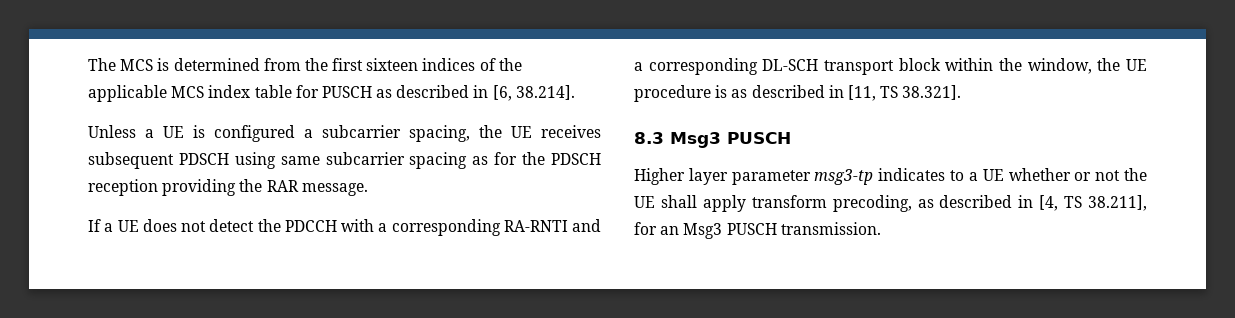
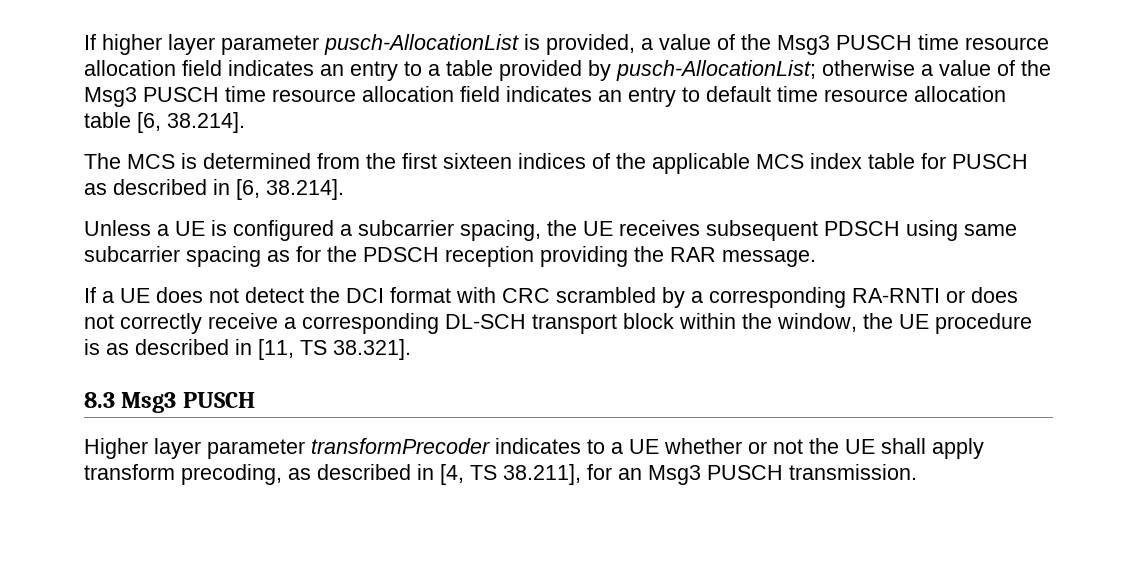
+ If higher layer parameter pusch-AllocationList is provided, a value of the Msg3 PUSCH time resource allocation field indicates an entry to a table provided by pusch-AllocationList; otherwise a value of the Msg3 PUSCH time resource allocation field indicates an entry to default time resource allocation table [6, 38.214].
- If a UE does not detect the PDCCH with a corresponding RA-RNTI and a corresponding DL-SCH transport block within the window, the UE procedure is as described in [11, TS 38.321].
+ If a UE does not detect the DCI format with CRC scrambled by a corresponding RA-RNTI or does not correctly receive a corresponding DL-SCH transport block within the window, the UE procedure is as described in [11, TS 38.321].
- Higher layer parameter msg3-tp indicates to a UE whether or not the UE shall apply transform precoding, as described in [4, TS 38.211], for an Msg3 PUSCH transmission.
+ Higher layer parameter transformPrecoder indicates to a UE whether or not the UE shall apply transform precoding, as described in [4, TS 38.211], for an Msg3 PUSCH transmission.

